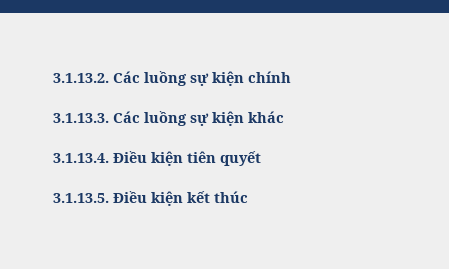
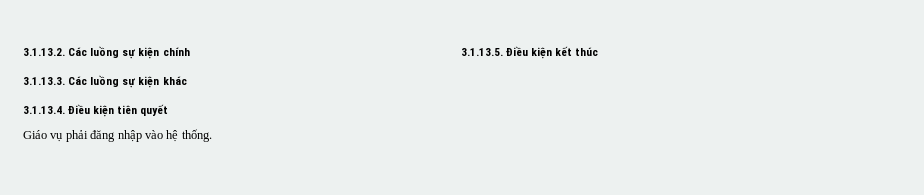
+ Giáo vụ phải đăng nhập vào hệ thống.

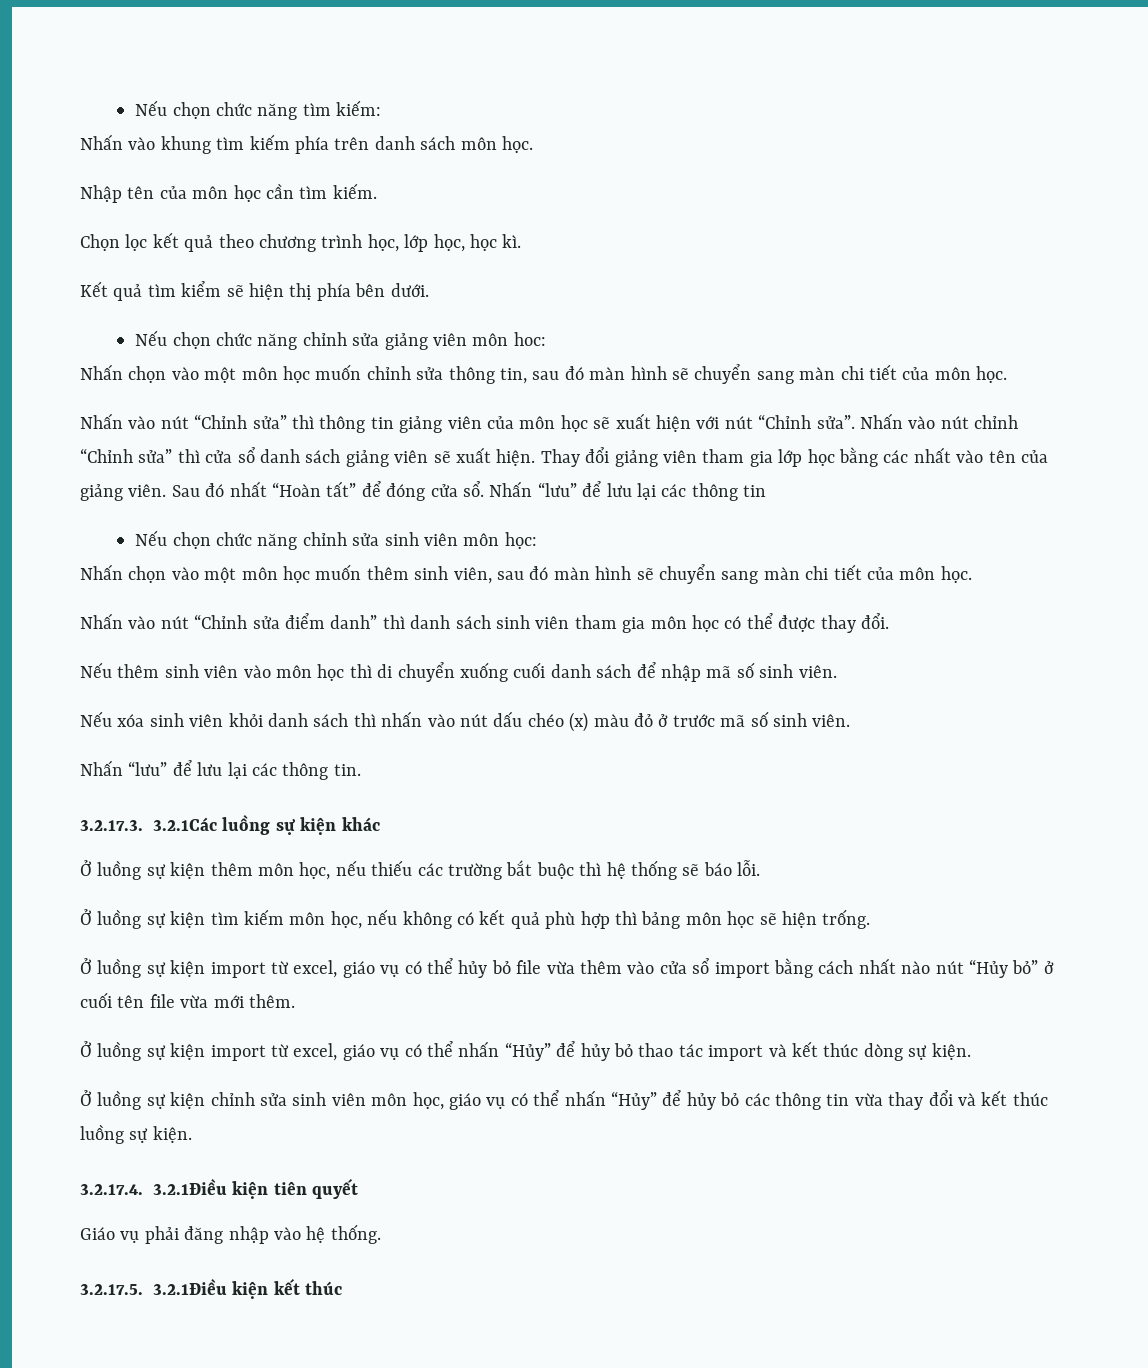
- 3.1.13.2. Các luồng sự kiện chính
- 3.1.13.3. Các luồng sự kiện khác
- 3.1.13.4. Điều kiện tiên quyết
+ Nếu chọn chức năng tìm kiếm:
+ Nhấn vào khung tìm kiếm phía trên danh sách môn học.
+ Nhập tên của môn học cần tìm kiếm.
+ Chọn lọc kết quả theo chương trình học, lớp học, học kì.
+ Kết quả tìm kiểm sẽ hiện thị phía bên dưới.
+ Nếu chọn chức năng chỉnh sửa giảng viên môn hoc:
+ Nhấn chọn vào một môn học muốn chỉnh sửa thông tin, sau đó màn hình sẽ chuyển sang màn chi tiết của môn học.
+ Nhấn vào nút “Chỉnh sửa” thì thông tin giảng viên của môn học sẽ xuất hiện với nút “Chỉnh sửa”. Nhấn vào nút chỉnh “Chỉnh sửa” thì cửa sổ danh sách giảng viên sẽ xuất hiện. Thay đổi giảng viên tham gia lớp học bằng các nhất vào tên của giảng viên. Sau đó nhất “Hoàn tất” để đóng cửa sổ. Nhấn “lưu” để lưu lại các thông tin
+ Nếu chọn chức năng chỉnh sửa sinh viên môn học:
+ Nhấn chọn vào một môn học muốn thêm sinh viên, sau đó màn hình sẽ chuyển sang màn chi tiết của môn học.
+ Nhấn vào nút “Chỉnh sửa điểm danh” thì danh sách sinh viên tham gia môn học có thể được thay đổi.
+ Nếu thêm sinh viên vào môn học thì di chuyển xuống cuối danh sách để nhập mã số sinh viên.
+ Nếu xóa sinh viên khỏi danh sách thì nhấn vào nút dấu chéo (x) màu đỏ ở trước mã số sinh viên.
+ Nhấn “lưu” để lưu lại các thông tin.
+ 3.2.17.3. 3.2.1Các luồng sự kiện khác
+ Ở luồng sự kiện thêm môn học, nếu thiếu các trường bắt buộc thì hệ thống sẽ báo lỗi.
+ Ở luồng sự kiện tìm kiếm môn học, nếu không có kết quả phù hợp thì bảng môn học sẽ hiện trống.
+ Ở luồng sự kiện import từ excel, giáo vụ có thể hủy bỏ file vừa thêm vào cửa sổ import bằng cách nhất nào nút “Hủy bỏ” ở cuối tên file vừa mới thêm.
+ Ở luồng sự kiện import từ excel, giáo vụ có thể nhấn “Hủy” để hủy bỏ thao tác import và kết thúc dòng sự kiện.
+ Ở luồng sự kiện chỉnh sửa sinh viên môn học, giáo vụ có thể nhấn “Hủy” để hủy bỏ các thông tin vừa thay đổi và kết thúc luồng sự kiện.
+ 3.2.17.4. 3.2.1Điều kiện tiên quyết
- 3.1.13.5. Điều kiện kết thúc
+ 3.2.17.5. 3.2.1Điều kiện kết thúc

